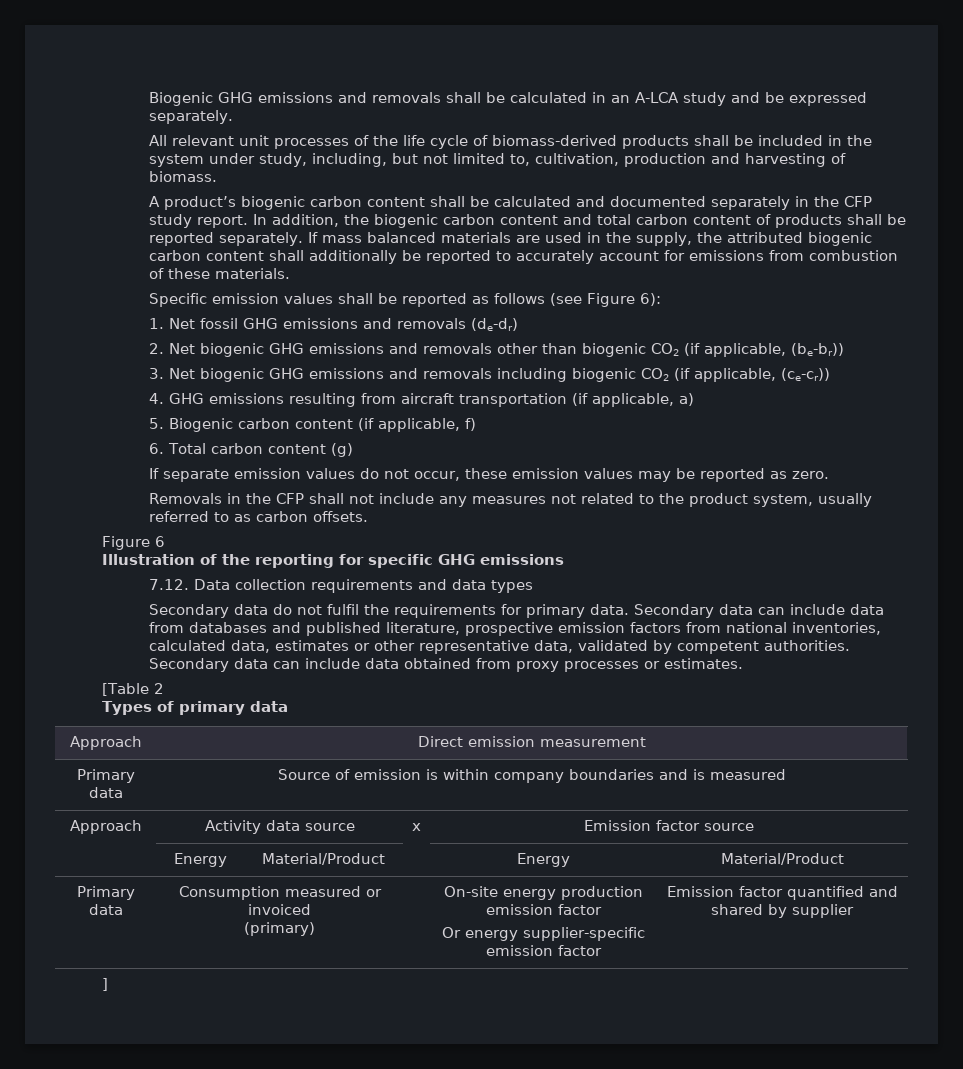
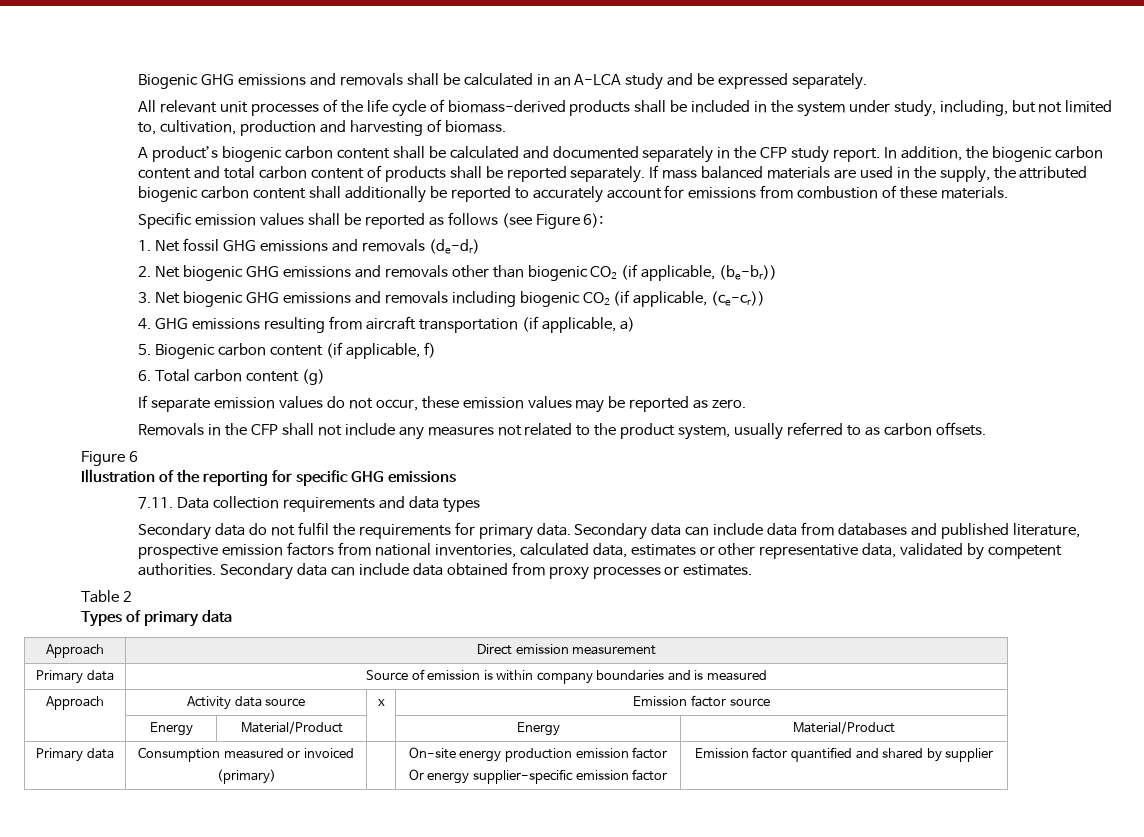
- 7.12. Data collection requirements and data types
+ 7.11. Data collection requirements and data types
- [Table 2
+ Table 2
- ]

